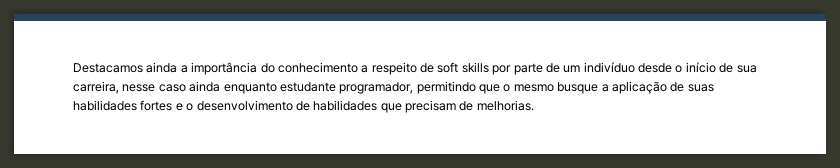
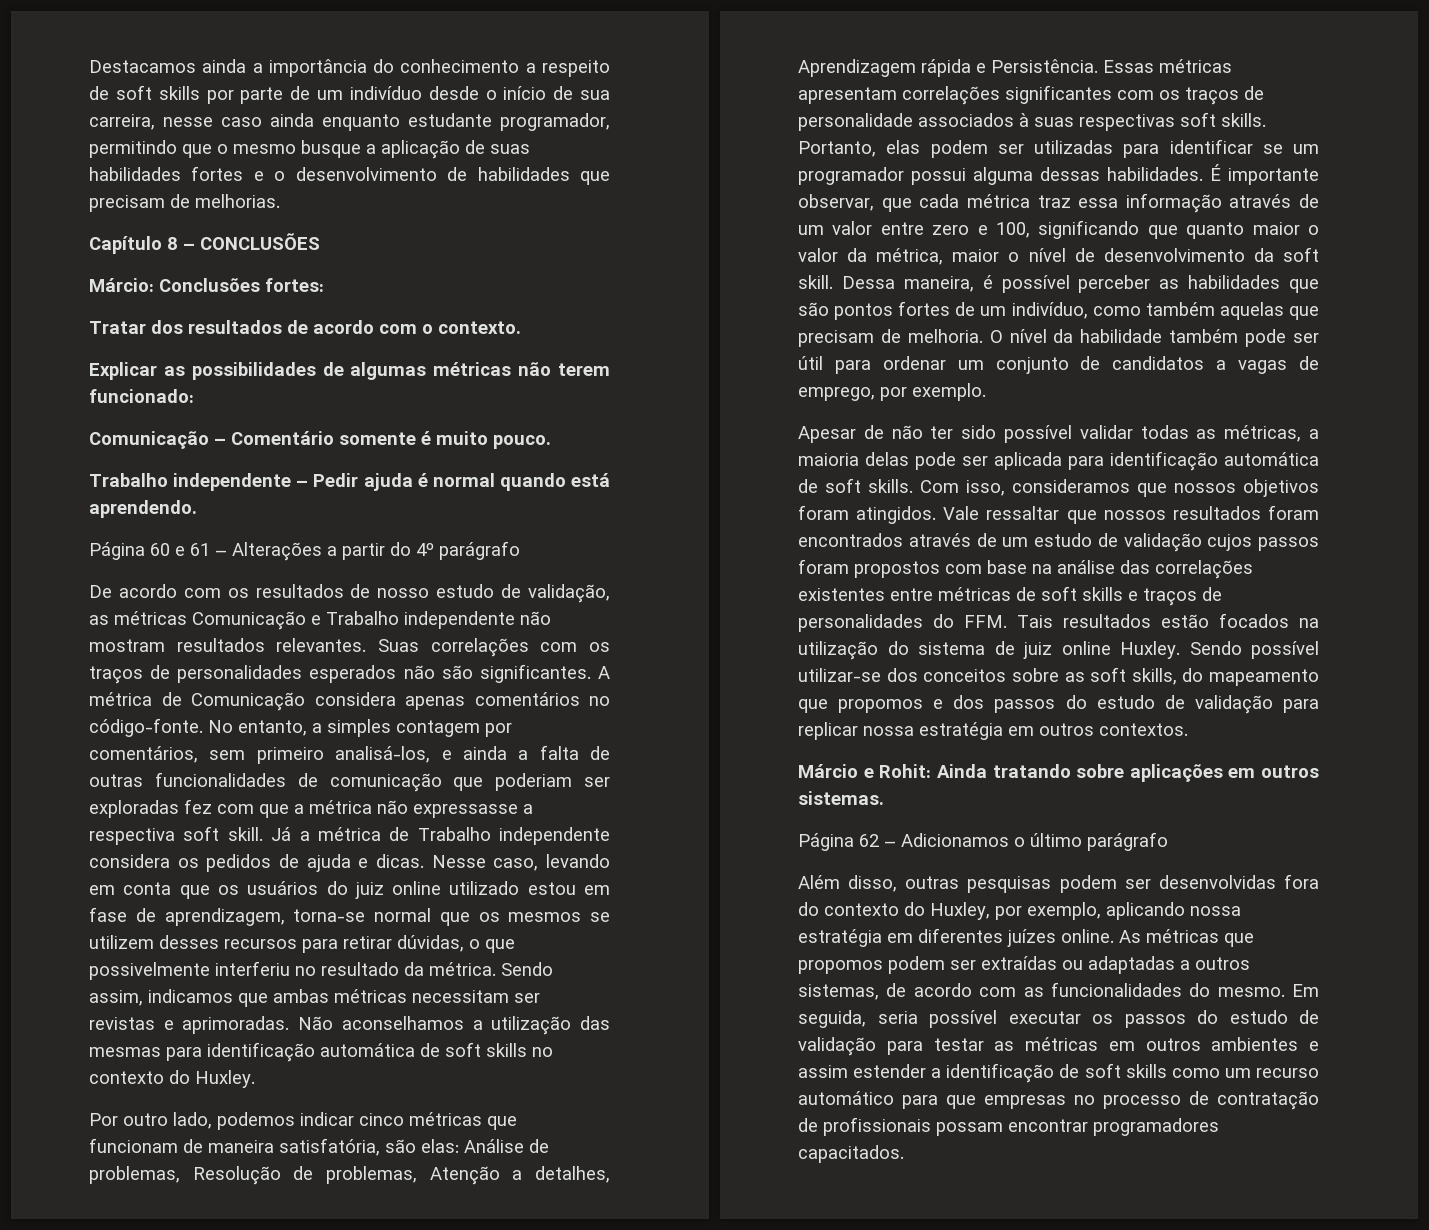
+ Capítulo 8 – CONCLUSÕES
+ Márcio: Conclusões fortes:
+ Tratar dos resultados de acordo com o contexto.
+ Explicar as possibilidades de algumas métricas não terem funcionado:
+ Comunicação – Comentário somente é muito pouco.
+ Trabalho independente – Pedir ajuda é normal quando está aprendendo.
+ Página 60 e 61 – Alterações a partir do 4º parágrafo
+ De acordo com os resultados de nosso estudo de validação, as métricas Comunicação e Trabalho independente não mostram resultados relevantes. Suas correlações com os traços de personalidades esperados não são significantes. A métrica de Comunicação considera apenas comentários no código-fonte. No entanto, a simples contagem por comentários, sem primeiro analisá-los, e ainda a falta de outras funcionalidades de comunicação que poderiam ser exploradas fez com que a métrica não expressasse a respectiva soft skill. Já a métrica de Trabalho independente considera os pedidos de ajuda e dicas. Nesse caso, levando em conta que os usuários do juiz online utilizado estou em fase de aprendizagem, torna-se normal que os mesmos se utilizem desses recursos para retirar dúvidas, o que possivelmente interferiu no resultado da métrica. Sendo assim, indicamos que ambas métricas necessitam ser revistas e aprimoradas. Não aconselhamos a utilização das mesmas para identificação automática de soft skills no contexto do Huxley.
+ Por outro lado, podemos indicar cinco métricas que funcionam de maneira satisfatória, são elas: Análise de problemas, Resolução de problemas, Atenção a detalhes, Aprendizagem rápida e Persistência. Essas métricas apresentam correlações significantes com os traços de personalidade associados à suas respectivas soft skills. Portanto, elas podem ser utilizadas para identificar se um programador possui alguma dessas habilidades. É importante observar, que cada métrica traz essa informação através de um valor entre zero e 100, significando que quanto maior o valor da métrica, maior o nível de desenvolvimento da soft skill. Dessa maneira, é possível perceber as habilidades que são pontos fortes de um indivíduo, como também aquelas que precisam de melhoria. O nível da habilidade também pode ser útil para ordenar um conjunto de candidatos a vagas de emprego, por exemplo.
+ Apesar de não ter sido possível validar todas as métricas, a maioria delas pode ser aplicada para identificação automática de soft skills. Com isso, consideramos que nossos objetivos foram atingidos. Vale ressaltar que nossos resultados foram encontrados através de um estudo de validação cujos passos foram propostos com base na análise das correlações existentes entre métricas de soft skills e traços de personalidades do FFM. Tais resultados estão focados na utilização do sistema de juiz online Huxley. Sendo possível utilizar-se dos conceitos sobre as soft skills, do mapeamento que propomos e dos passos do estudo de validação para replicar nossa estratégia em outros contextos.
+ Márcio e Rohit: Ainda tratando sobre aplicações em outros sistemas.
+ Página 62 – Adicionamos o último parágrafo
+ Além disso, outras pesquisas podem ser desenvolvidas fora do contexto do Huxley, por exemplo, aplicando nossa estratégia em diferentes juízes online. As métricas que propomos podem ser extraídas ou adaptadas a outros sistemas, de acordo com as funcionalidades do mesmo. Em seguida, seria possível executar os passos do estudo de validação para testar as métricas em outros ambientes e assim estender a identificação de soft skills como um recurso automático para que empresas no processo de contratação de profissionais possam encontrar programadores capacitados.

